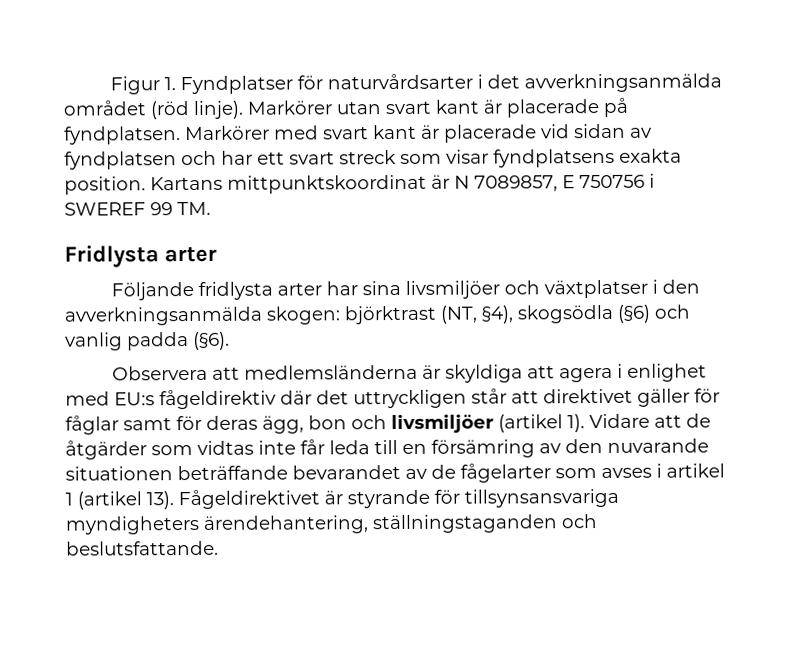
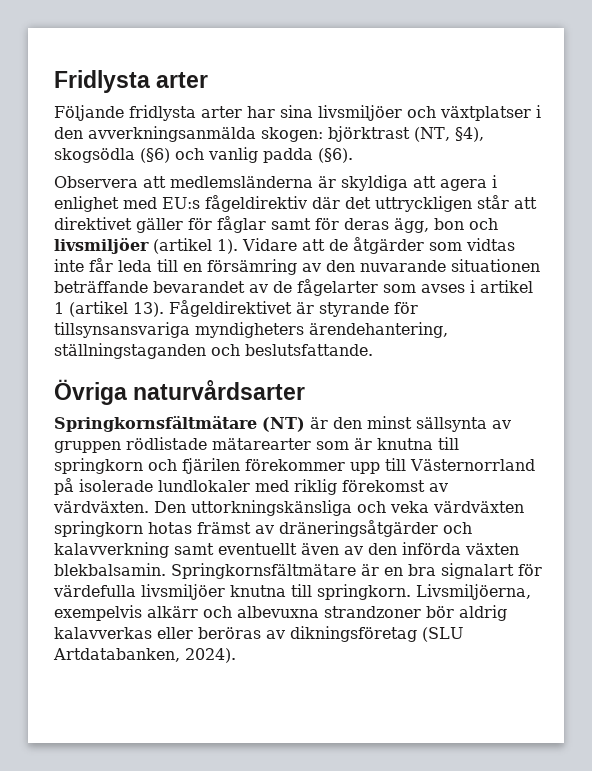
- Figur 1. Fyndplatser för naturvårdsarter i det avverkningsanmälda området (röd linje). Markörer utan svart kant är placerade på fyndplatsen. Markörer med svart kant är placerade vid sidan av fyndplatsen och har ett svart streck som visar fyndplatsens exakta position. Kartans mittpunktskoordinat är N 7089857, E 750756 i SWEREF 99 TM.
+ Övriga naturvårdsarter
+ Springkornsfältmätare (NT) är den minst sällsynta av gruppen rödlistade mätarearter som är knutna till springkorn och fjärilen förekommer upp till Västernorrland på isolerade lundlokaler med riklig förekomst av värdväxten. Den uttorkningskänsliga och veka värdväxten springkorn hotas främst av dräneringsåtgärder och kalavverkning samt eventuellt även av den införda växten blekbalsamin. Springkornsfältmätare är en bra signalart för värdefulla livsmiljöer knutna till springkorn. Livsmiljöerna, exempelvis alkärr och albevuxna strandzoner bör aldrig kalavverkas eller beröras av dikningsföretag (SLU Artdatabanken, 2024).

